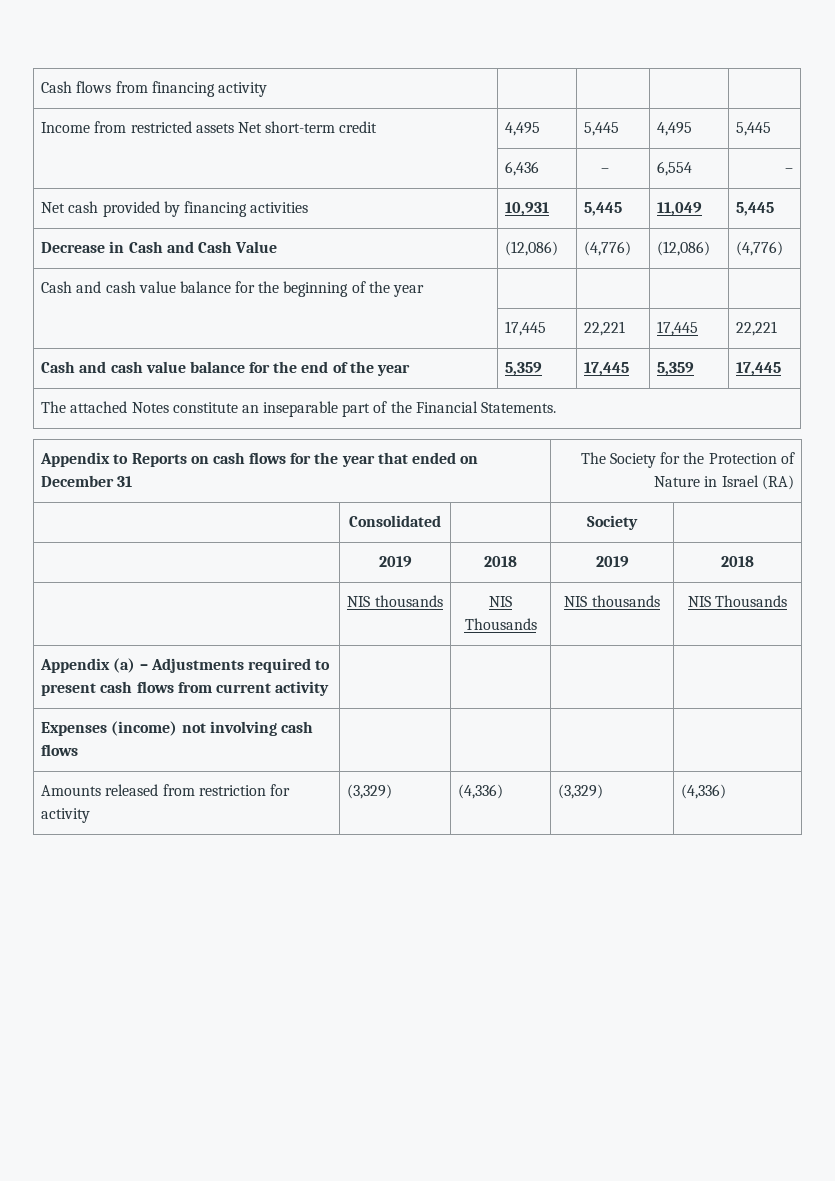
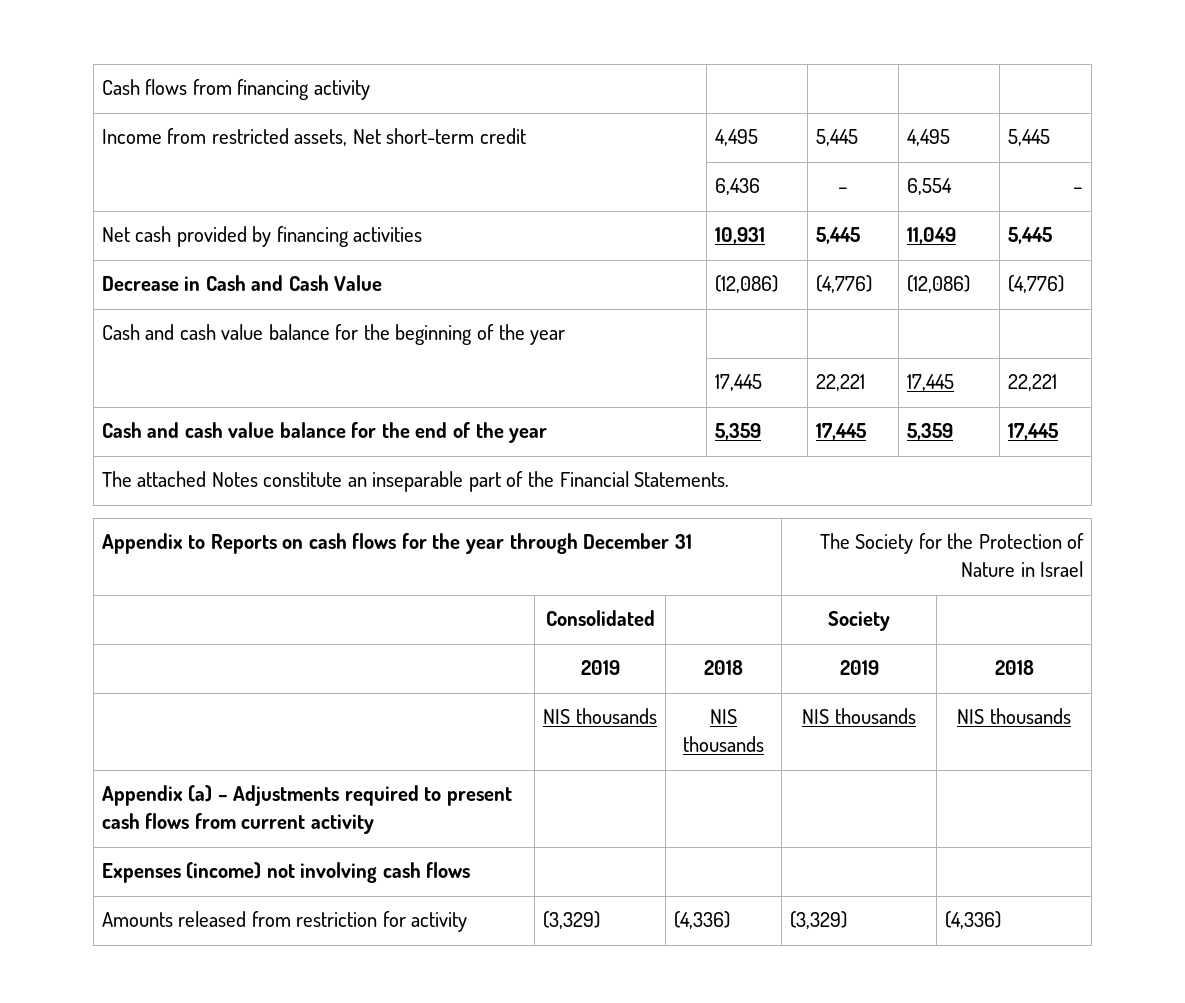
- Income from restricted assets Net short-term credit | 4,495 | 5,445 | 4,495 | 5,445
+ Income from restricted assets, Net short-term credit | 4,495 | 5,445 | 4,495 | 5,445
- Appendix to Reports on cash flows for the year that ended on December 31 | The Society for the Protection of Nature in Israel (RA)
+ Appendix to Reports on cash flows for the year through December 31 | The Society for the Protection of Nature in Israel
- | NIS thousands | NIS Thousands | NIS thousands | NIS Thousands
+ | NIS thousands | NIS thousands | NIS thousands | NIS thousands

